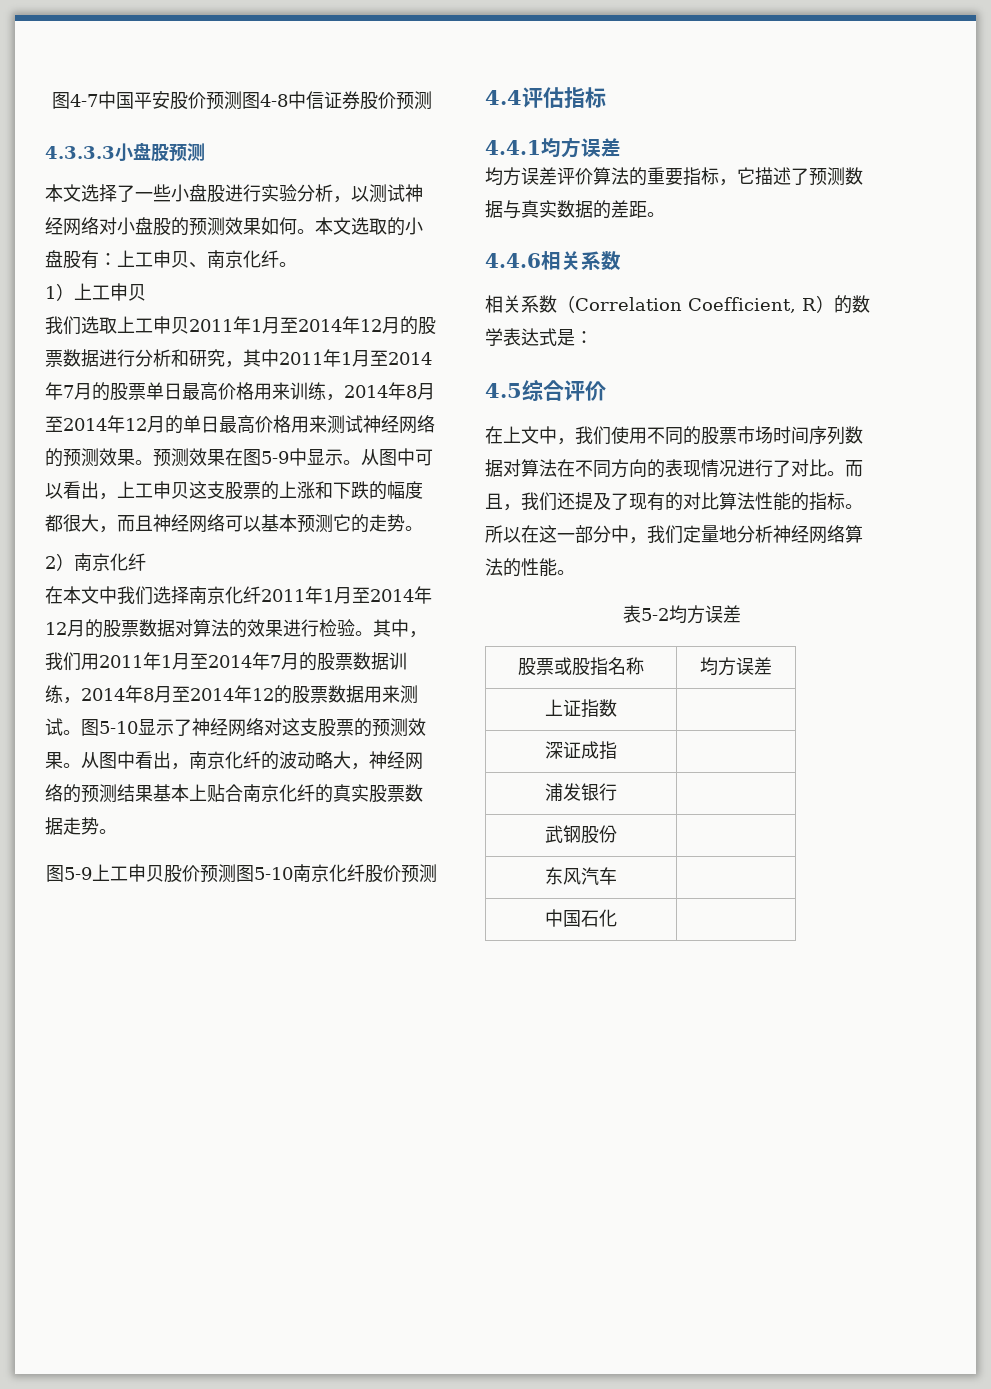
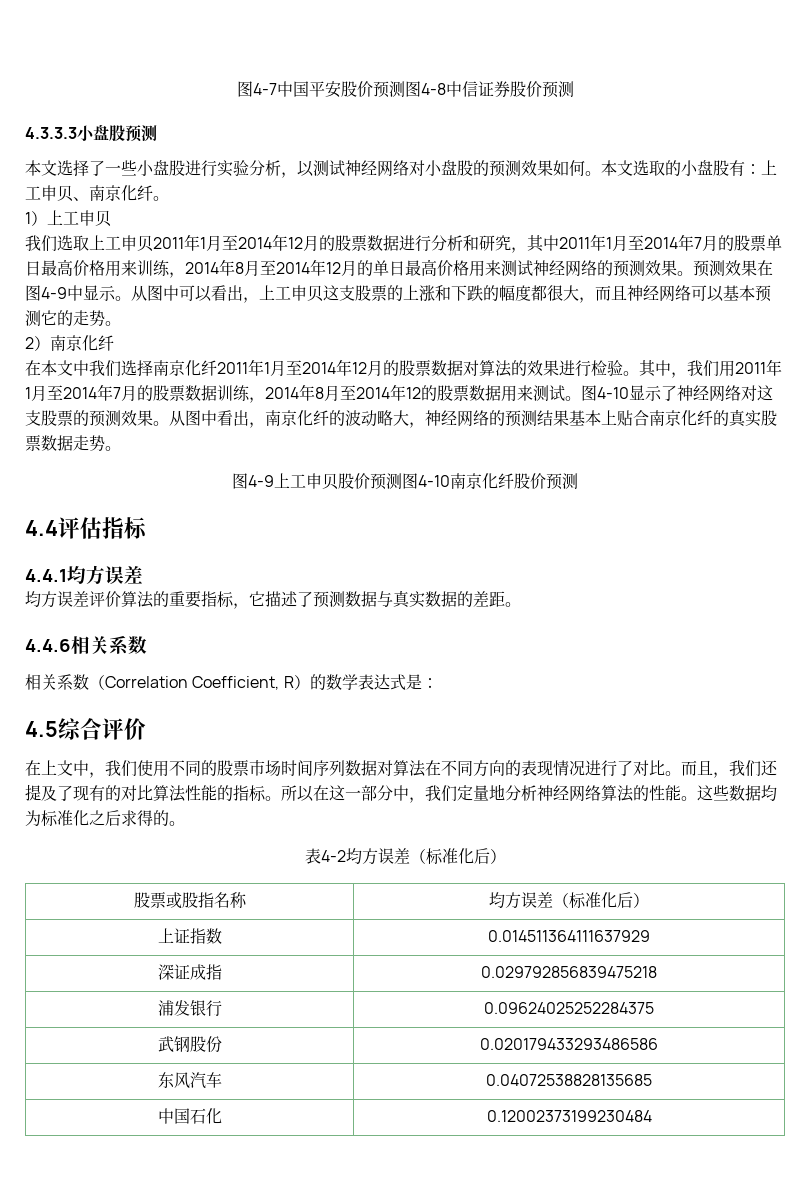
- 预测效果在图5-9中显示。
+ 预测效果在图4-9中显示。
- 图5-10显示了神经网络对这支股票的预测效果。
+ 图4-10显示了神经网络对这支股票的预测效果。
- 图5-9上工申贝股价预测图5-10南京化纤股价预测
+ 图4-9上工申贝股价预测图4-10南京化纤股价预测
- 所以在这一部分中，我们定量地分析神经网络算法的性能。
- 表5-2均方误差
+ 所以在这一部分中，我们定量地分析神经网络算法的性能。这些数据均为标准化之后求得的。
+ 表4-2均方误差（标准化后）
- 股票或股指名称 | 均方误差
+ 股票或股指名称 | 均方误差（标准化后）
- 上证指数 |
+ 上证指数 | 0.014511364111637929
- 深证成指 |
+ 深证成指 | 0.029792856839475218
- 浦发银行 |
+ 浦发银行 | 0.09624025252284375
- 武钢股份 |
+ 武钢股份 | 0.020179433293486586
- 东风汽车 |
+ 东风汽车 | 0.04072538828135685
- 中国石化 |
+ 中国石化 | 0.12002373199230484

